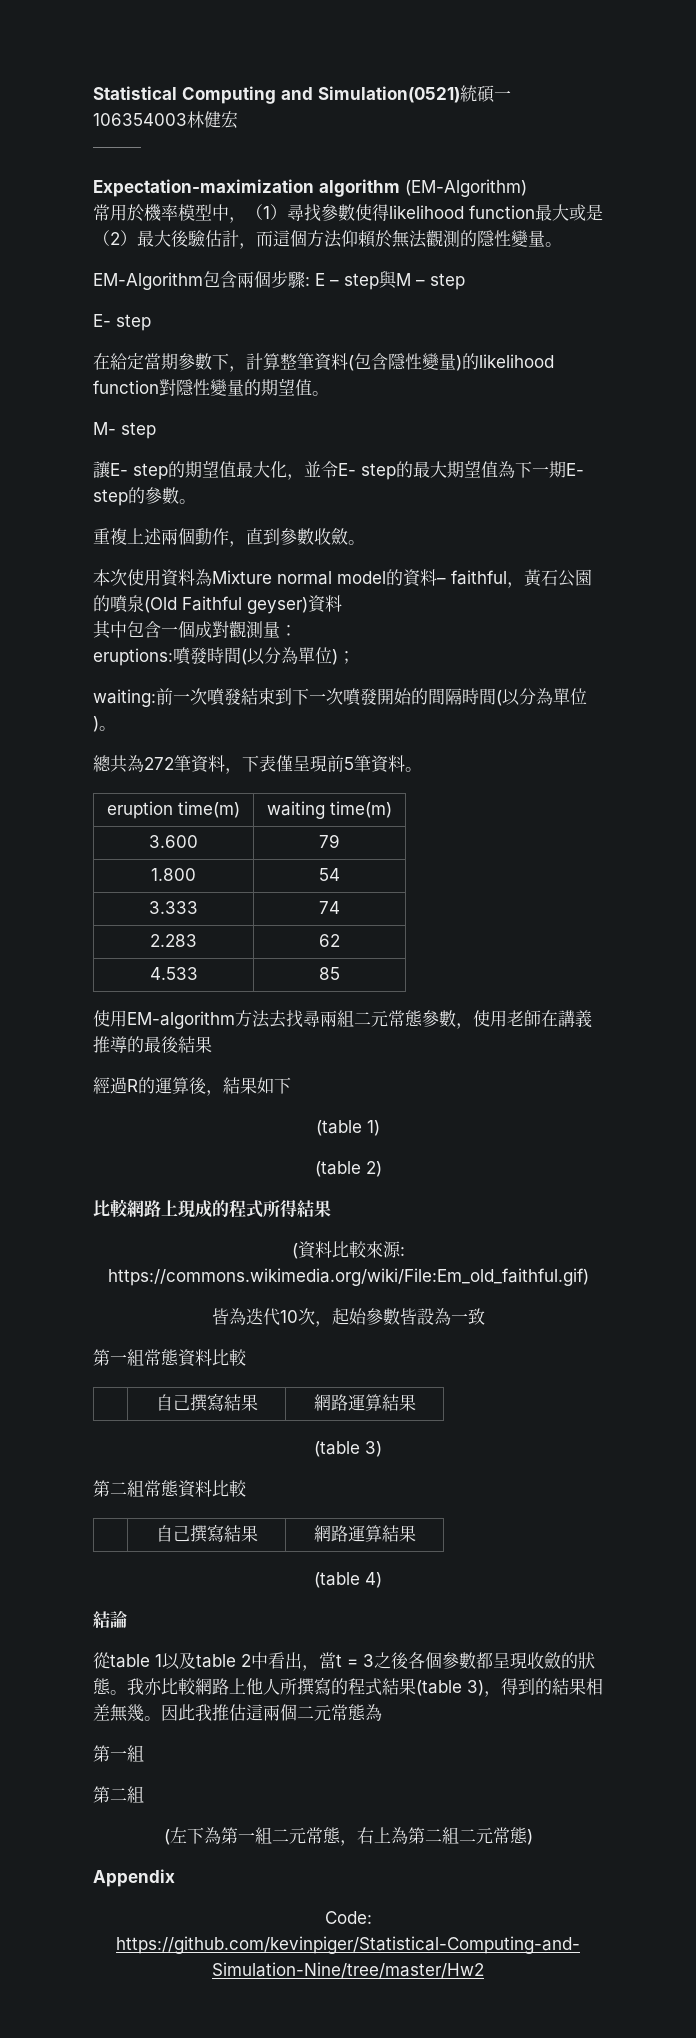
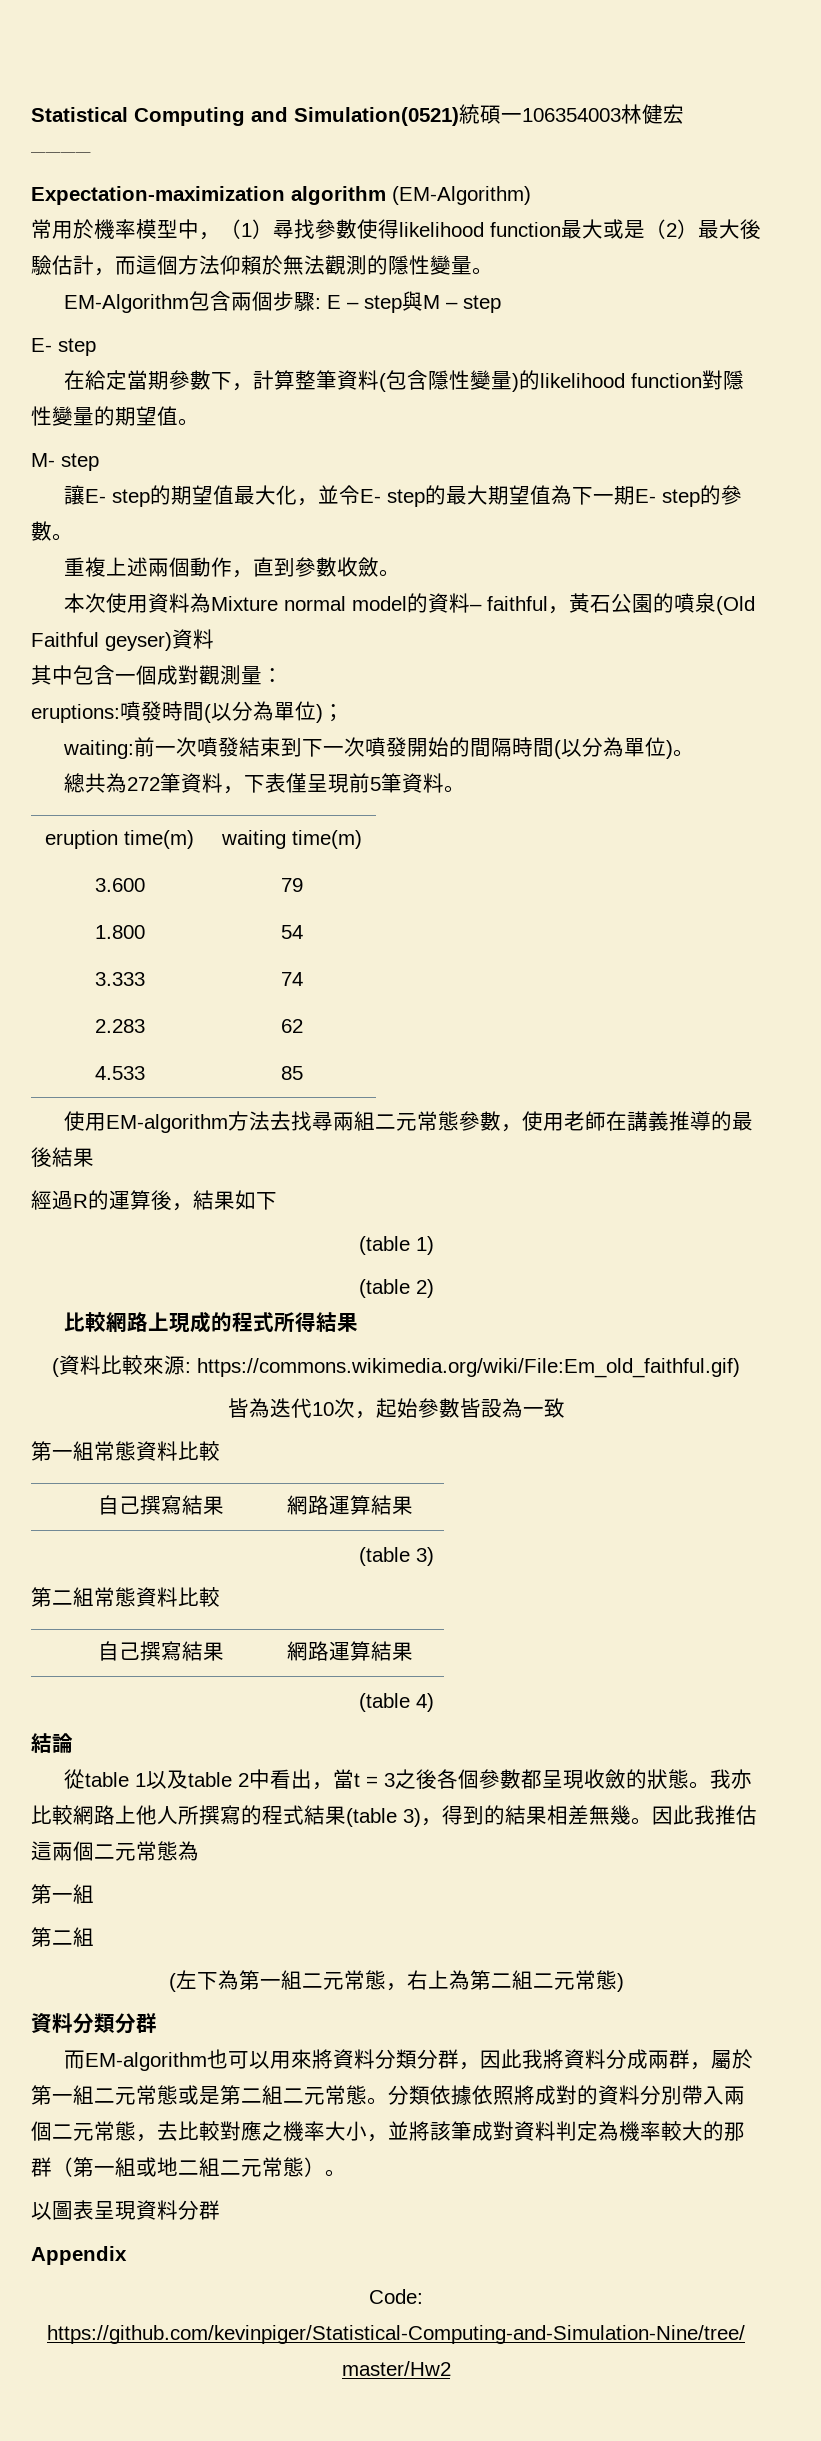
  (左下為第一組二元常態，右上為第二組二元常態)
+ 資料分類分群
+ 而EM-algorithm也可以用來將資料分類分群，因此我將資料分成兩群，屬於第一組二元常態或是第二組二元常態。分類依據依照將成對的資料分別帶入兩個二元常態，去比較對應之機率大小，並將該筆成對資料判定為機率較大的那群（第一組或地二組二元常態）。
+ 以圖表呈現資料分群

